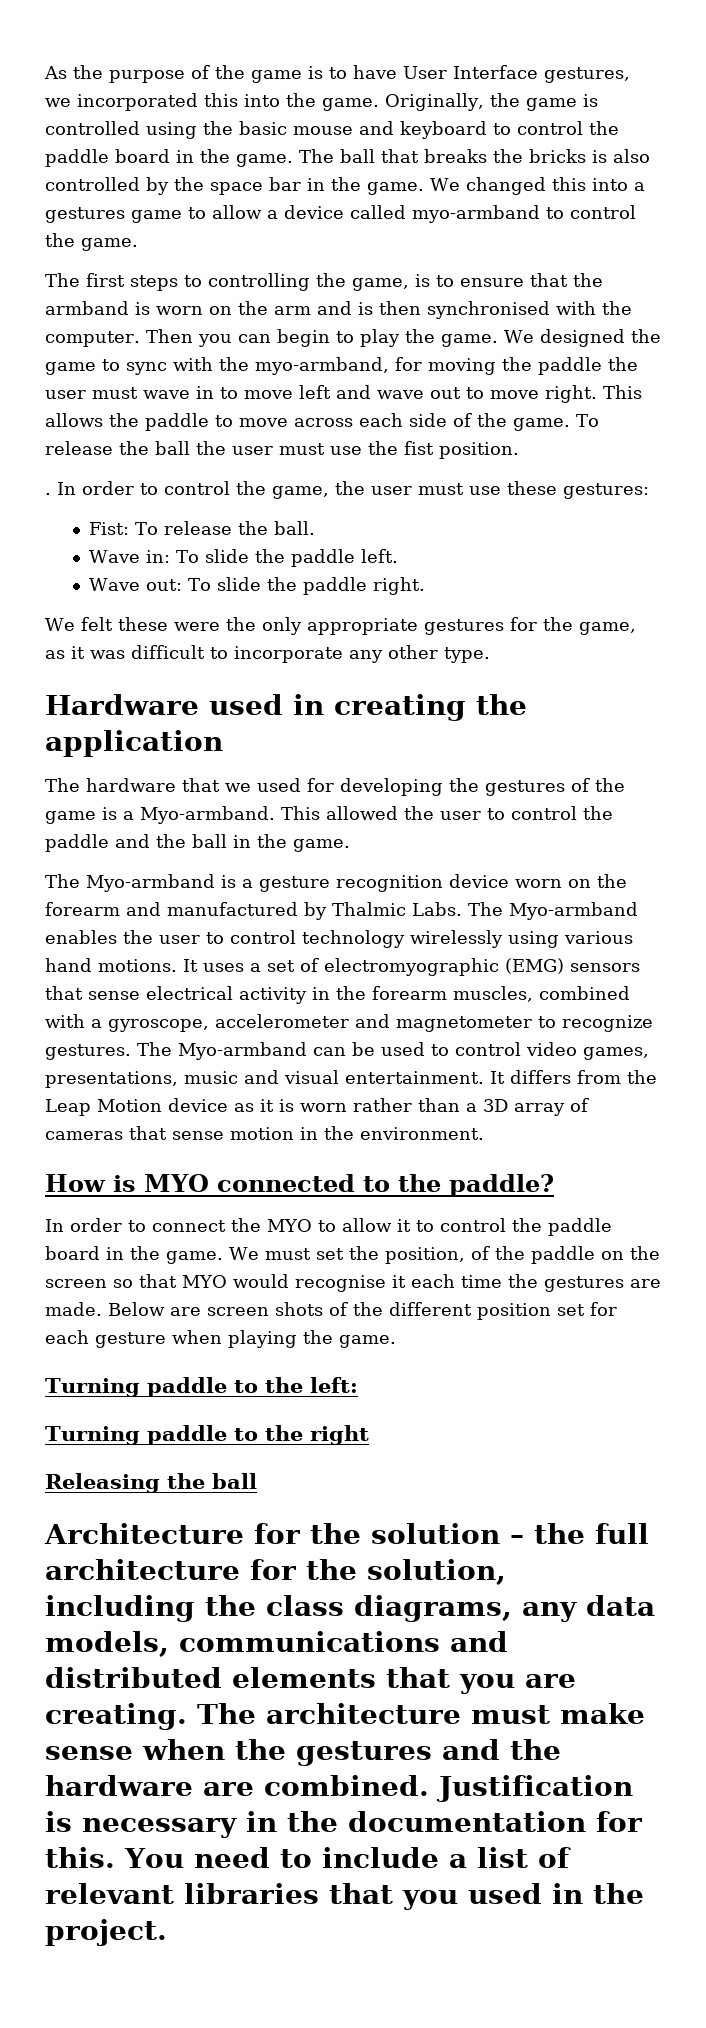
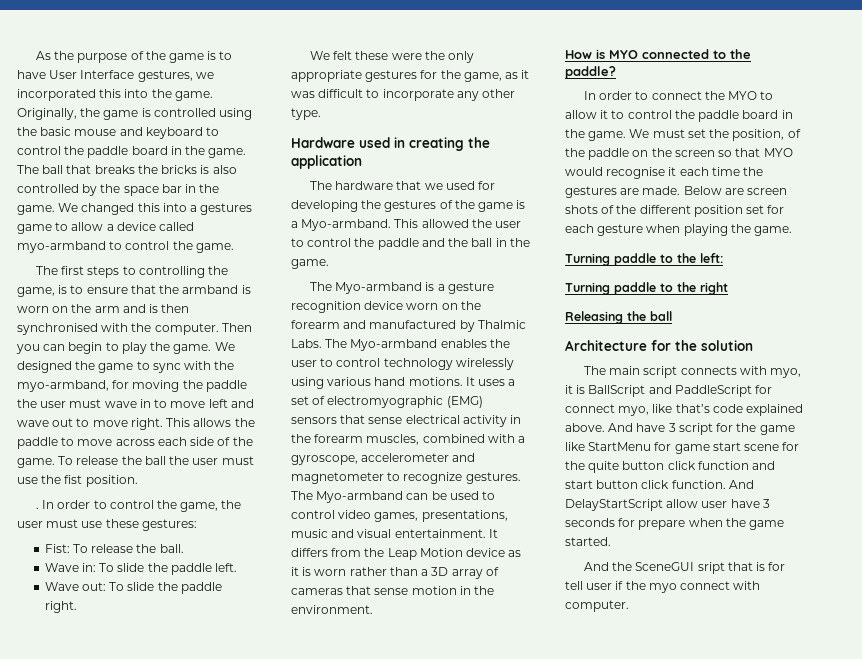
- Architecture for the solution – the full architecture for the solution, including the class diagrams, any data models, communications and distributed elements that you are creating. The architecture must make sense when the gestures and the hardware are combined. Justification is necessary in the documentation for this. You need to include a list of relevant libraries that you used in the project.
+ Architecture for the solution
+ The main script connects with myo, it is BallScript and PaddleScript for connect myo, like that’s code explained above. And have 3 script for the game like StartMenu for game start scene for the quite button click function and start button click function. And DelayStartScript allow user have 3 seconds for prepare when the game started.
+ And the SceneGUI sript that is for tell user if the myo connect with computer.

